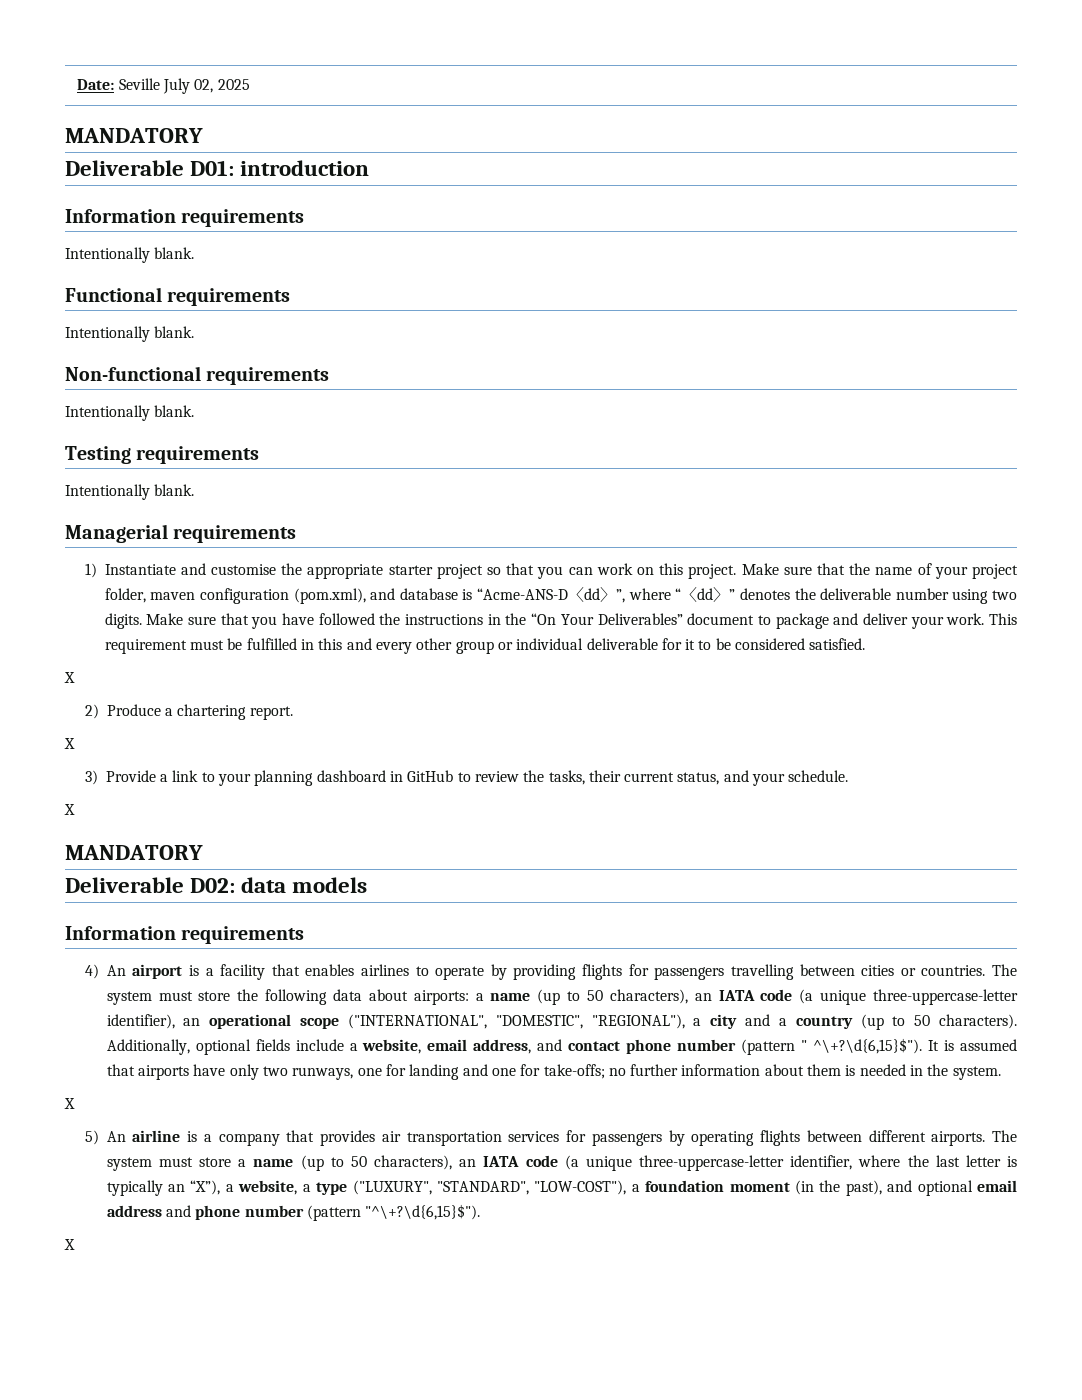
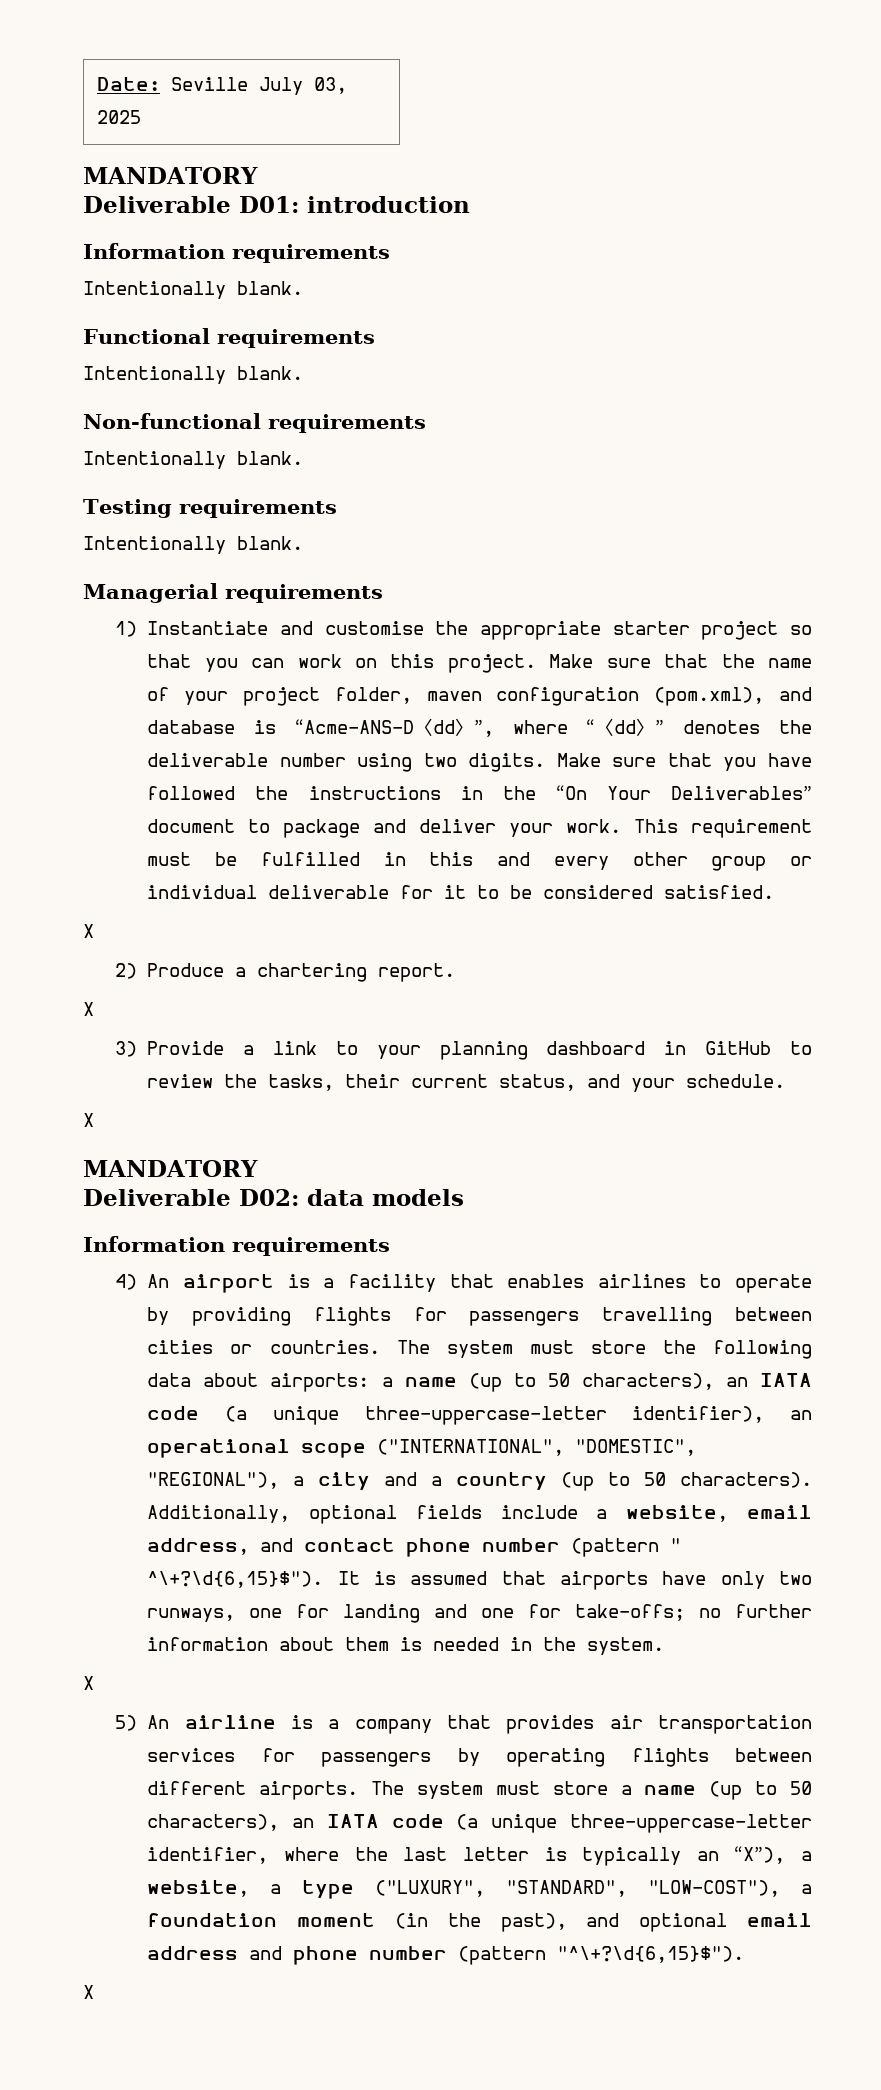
- Date: Seville July 02, 2025
+ Date: Seville July 03, 2025

